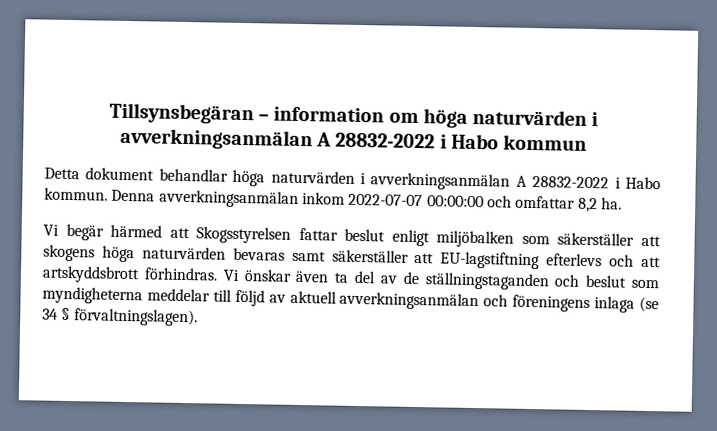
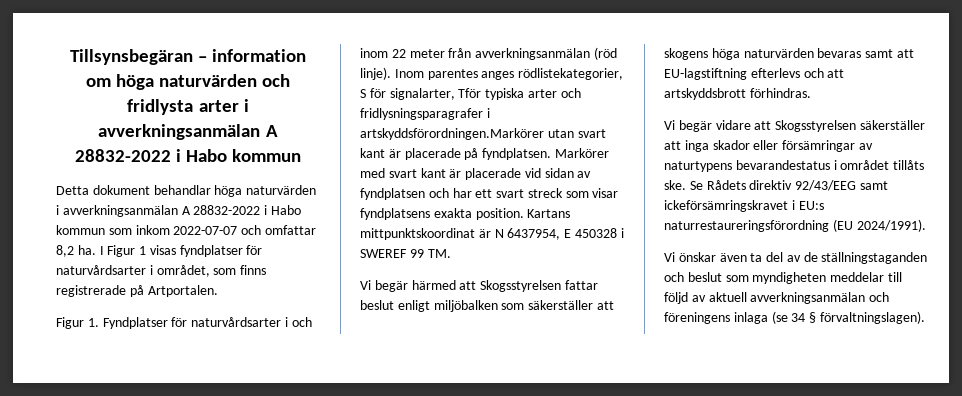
- Tillsynsbegäran – information om höga naturvärden i avverkningsanmälan A 28832-2022 i Habo kommun
+ Tillsynsbegäran – information om höga naturvärden och fridlysta arter i avverkningsanmälan A 28832-2022 i Habo kommun
- Detta dokument behandlar höga naturvärden i avverkningsanmälan A 28832-2022 i Habo kommun. Denna avverkningsanmälan inkom 2022-07-07 00:00:00 och omfattar 8,2 ha.
+ Detta dokument behandlar höga naturvärden i avverkningsanmälan A 28832-2022 i Habo kommun som inkom 2022-07-07 och omfattar 8,2 ha. I Figur 1 visas fyndplatser för naturvårdsarter i området, som finns registrerade på Artportalen.
+ Figur 1. Fyndplatser för naturvårdsarter i och inom 22 meter från avverkningsanmälan (röd linje). Inom parentes anges rödlistekategorier, S för signalarter, Tför typiska arter och fridlysningsparagrafer i artskyddsförordningen.Markörer utan svart kant är placerade på fyndplatsen. Markörer med svart kant är placerade vid sidan av fyndplatsen och har ett svart streck som visar fyndplatsens exakta position. Kartans mittpunktskoordinat är N 6437954, E 450328 i SWEREF 99 TM.
- Vi begär härmed att Skogsstyrelsen fattar beslut enligt miljöbalken som säkerställer att skogens höga naturvärden bevaras samt säkerställer att EU-lagstiftning efterlevs och att artskyddsbrott förhindras. Vi önskar även ta del av de ställningstaganden och beslut som myndigheterna meddelar till följd av aktuell avverkningsanmälan och föreningens inlaga (se 34 § förvaltningslagen).
+ Vi begär härmed att Skogsstyrelsen fattar beslut enligt miljöbalken som säkerställer att skogens höga naturvärden bevaras samt att EU-lagstiftning efterlevs och att artskyddsbrott förhindras.
+ Vi begär vidare att Skogsstyrelsen säkerställer att inga skador eller försämringar av naturtypens bevarandestatus i området tillåts ske. Se Rådets direktiv 92/43/EEG samt ickeförsämringskravet i EU:s naturrestaureringsförordning (EU 2024/1991).
+ Vi önskar även ta del av de ställningstaganden och beslut som myndigheten meddelar till följd av aktuell avverkningsanmälan och föreningens inlaga (se 34 § förvaltningslagen).

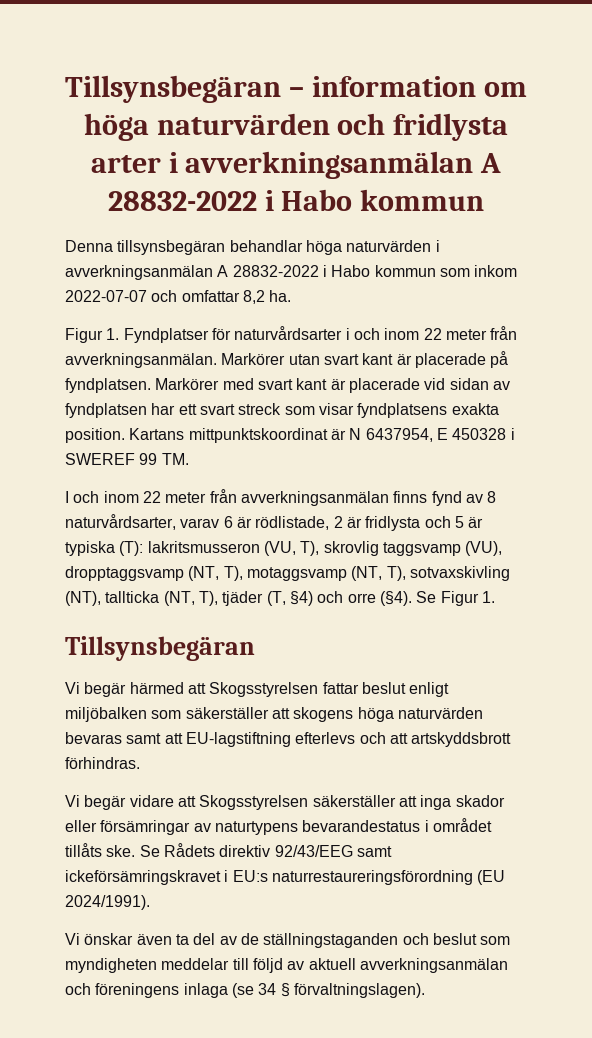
- Detta dokument behandlar höga naturvärden i avverkningsanmälan A 28832-2022 i Habo kommun som inkom 2022-07-07 och omfattar 8,2 ha. I Figur 1 visas fyndplatser för naturvårdsarter i området, som finns registrerade på Artportalen.
+ Denna tillsynsbegäran behandlar höga naturvärden i avverkningsanmälan A 28832-2022 i Habo kommun som inkom 2022-07-07 och omfattar 8,2 ha.
- Figur 1. Fyndplatser för naturvårdsarter i och inom 22 meter från avverkningsanmälan (röd linje). Inom parentes anges rödlistekategorier, S för signalarter, Tför typiska arter och fridlysningsparagrafer i artskyddsförordningen.Markörer utan svart kant är placerade på fyndplatsen.
+ Figur 1. Fyndplatser för naturvårdsarter i och inom 22 meter från avverkningsanmälan. Markörer utan svart kant är placerade på fyndplatsen.
- Markörer med svart kant är placerade vid sidan av fyndplatsen och har ett svart streck som visar fyndplatsens exakta position.
+ Markörer med svart kant är placerade vid sidan av fyndplatsen har ett svart streck som visar fyndplatsens exakta position.
+ I och inom 22 meter från avverkningsanmälan finns fynd av 8 naturvårdsarter, varav 6 är rödlistade, 2 är fridlysta och 5 är typiska (T): lakritsmusseron (VU, T), skrovlig taggsvamp (VU), dropptaggsvamp (NT, T), motaggsvamp (NT, T), sotvaxskivling (NT), tallticka (NT, T), tjäder (T, §4) och orre (§4). Se Figur 1.
+ Tillsynsbegäran

